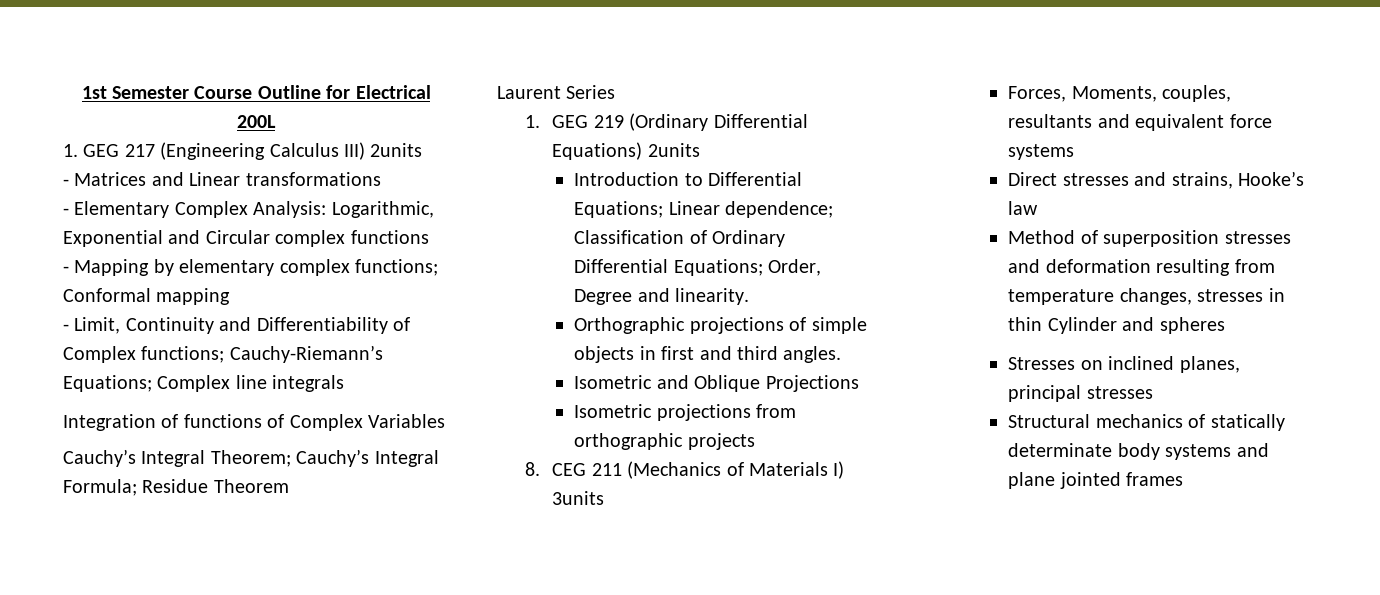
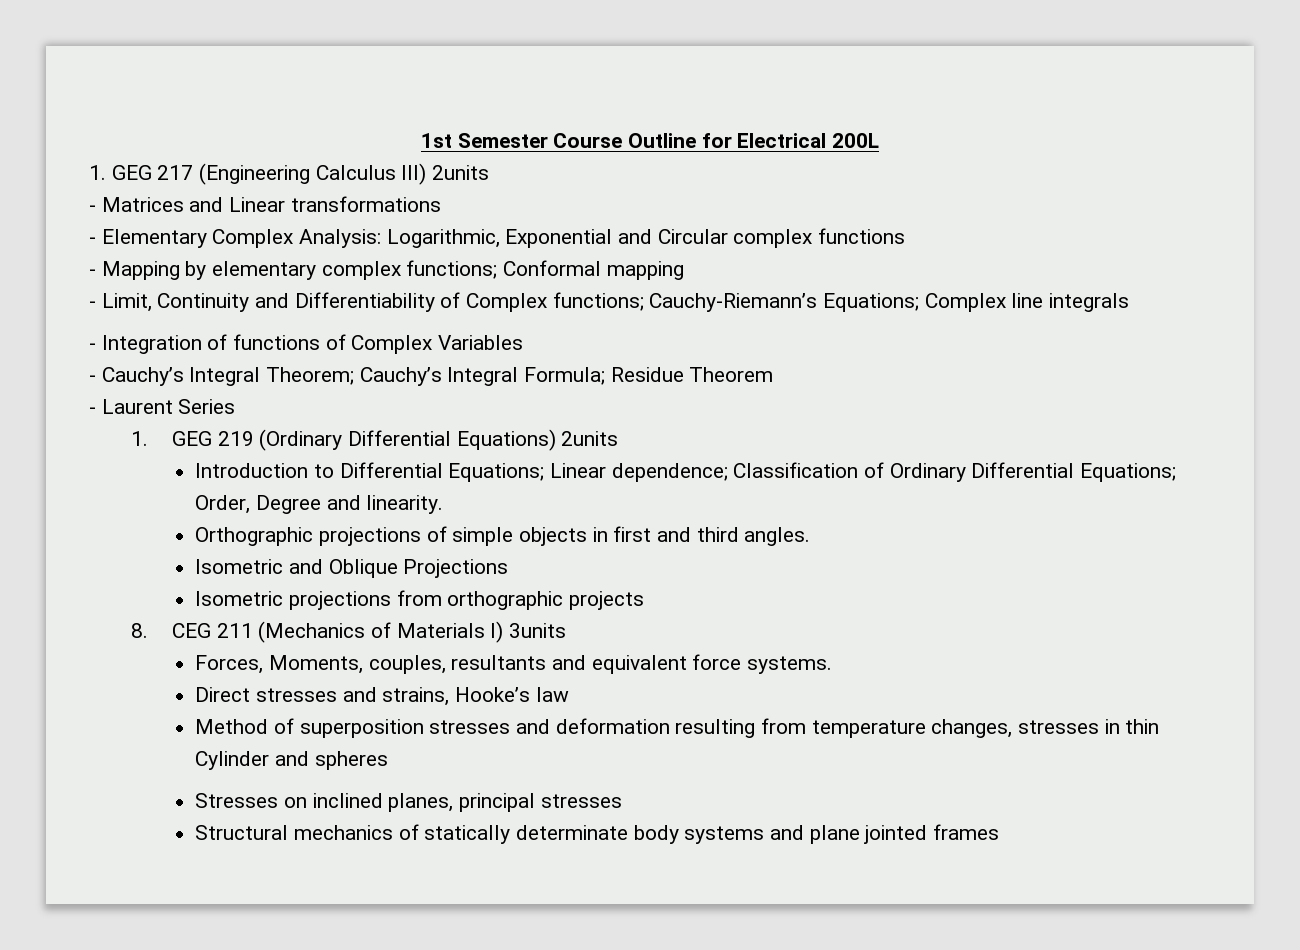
- Integration of functions of Complex Variables
+ - Integration of functions of Complex Variables
- Cauchy’s Integral Theorem; Cauchy’s Integral Formula; Residue Theorem
+ - Cauchy’s Integral Theorem; Cauchy’s Integral Formula; Residue Theorem
- Laurent Series
+ - Laurent Series
- Forces, Moments, couples, resultants and equivalent force systems
+ Forces, Moments, couples, resultants and equivalent force systems.

